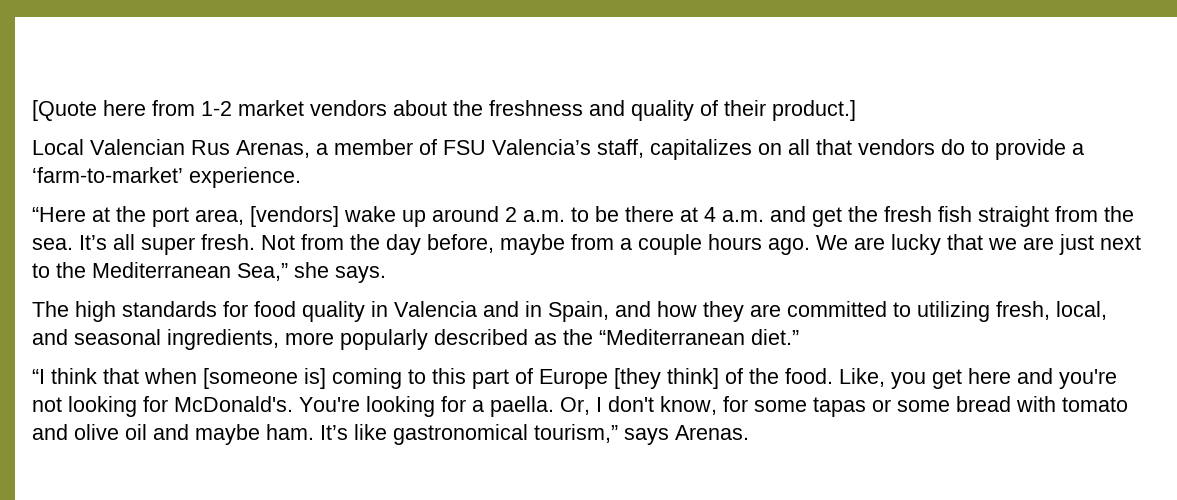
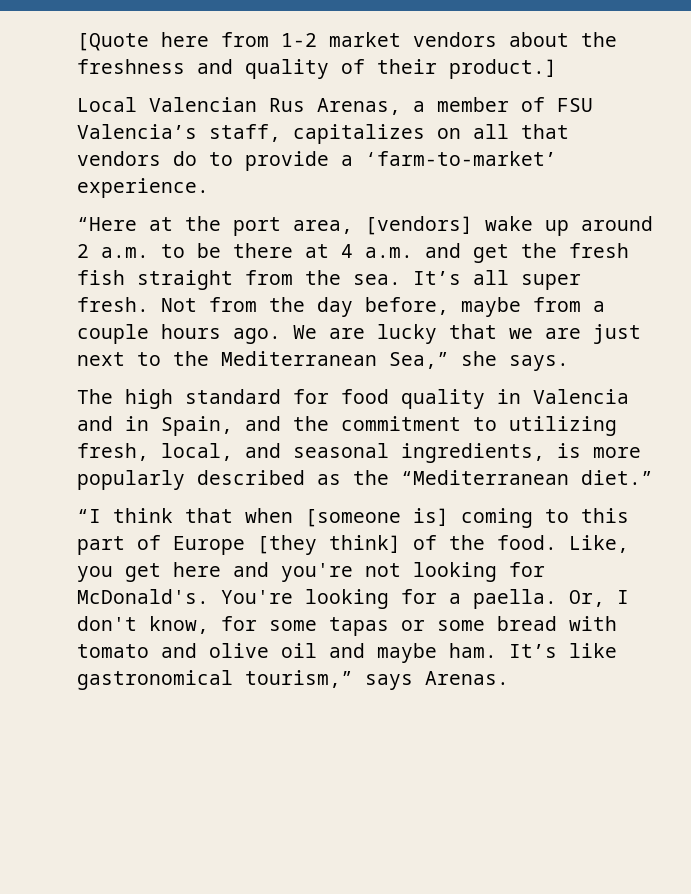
- The high standards for food quality in Valencia and in Spain, and how they are committed to utilizing fresh, local, and seasonal ingredients, more popularly described as the “Mediterranean diet.”
+ The high standard for food quality in Valencia and in Spain, and the commitment to utilizing fresh, local, and seasonal ingredients, is more popularly described as the “Mediterranean diet.”

